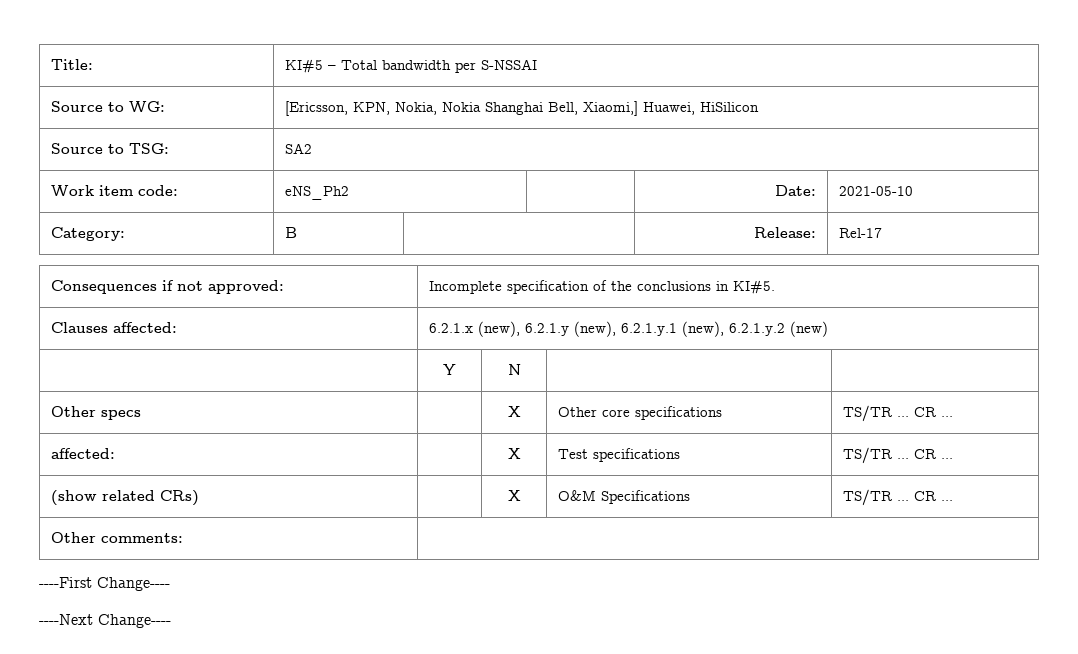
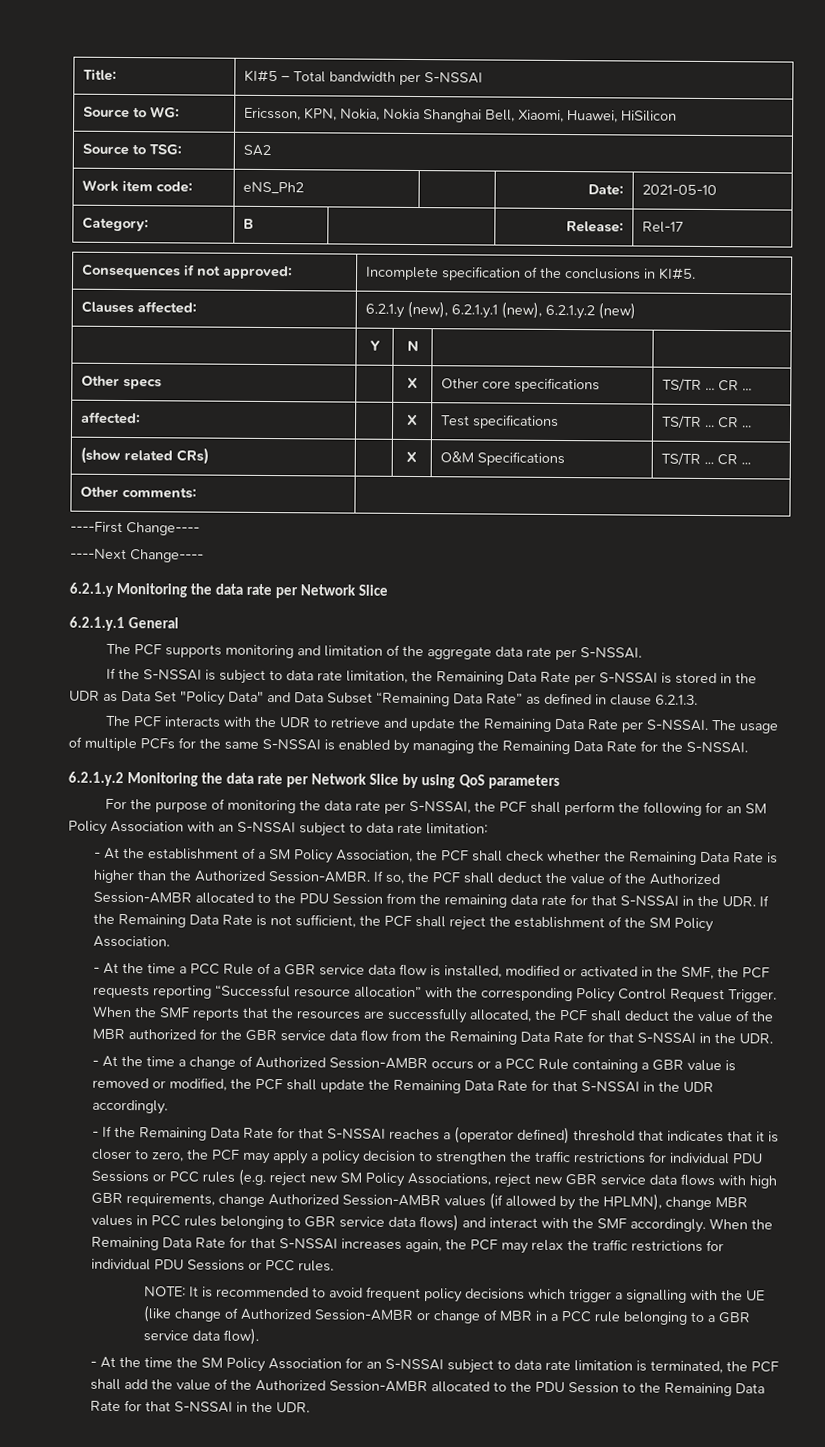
- Source to WG: | [Ericsson, KPN, Nokia, Nokia Shanghai Bell, Xiaomi,] Huawei, HiSilicon
+ Source to WG: | Ericsson, KPN, Nokia, Nokia Shanghai Bell, Xiaomi, Huawei, HiSilicon
- Clauses affected: | 6.2.1.x (new), 6.2.1.y (new), 6.2.1.y.1 (new), 6.2.1.y.2 (new)
+ Clauses affected: | 6.2.1.y (new), 6.2.1.y.1 (new), 6.2.1.y.2 (new)
+ 6.2.1.y Monitoring the data rate per Network Slice
+ 6.2.1.y.1 General
+ The PCF supports monitoring and limitation of the aggregate data rate per S-NSSAI.
+ If the S-NSSAI is subject to data rate limitation, the Remaining Data Rate per S-NSSAI is stored in the UDR as Data Set "Policy Data" and Data Subset “Remaining Data Rate” as defined in clause 6.2.1.3.
+ The PCF interacts with the UDR to retrieve and update the Remaining Data Rate per S-NSSAI. The usage of multiple PCFs for the same S-NSSAI is enabled by managing the Remaining Data Rate for the S-NSSAI.
+ 6.2.1.y.2 Monitoring the data rate per Network Slice by using QoS parameters
+ For the purpose of monitoring the data rate per S-NSSAI, the PCF shall perform the following for an SM Policy Association with an S-NSSAI subject to data rate limitation:
+ - At the establishment of a SM Policy Association, the PCF shall check whether the Remaining Data Rate is higher than the Authorized Session-AMBR. If so, the PCF shall deduct the value of the Authorized Session-AMBR allocated to the PDU Session from the remaining data rate for that S-NSSAI in the UDR. If the Remaining Data Rate is not sufficient, the PCF shall reject the establishment of the SM Policy Association.
+ - At the time a PCC Rule of a GBR service data flow is installed, modified or activated in the SMF, the PCF requests reporting “Successful resource allocation” with the corresponding Policy Control Request Trigger. When the SMF reports that the resources are successfully allocated, the PCF shall deduct the value of the MBR authorized for the GBR service data flow from the Remaining Data Rate for that S-NSSAI in the UDR.
+ - At the time a change of Authorized Session-AMBR occurs or a PCC Rule containing a GBR value is removed or modified, the PCF shall update the Remaining Data Rate for that S-NSSAI in the UDR accordingly.
+ - If the Remaining Data Rate for that S-NSSAI reaches a (operator defined) threshold that indicates that it is closer to zero, the PCF may apply a policy decision to strengthen the traffic restrictions for individual PDU Sessions or PCC rules (e.g. reject new SM Policy Associations, reject new GBR service data flows with high GBR requirements, change Authorized Session-AMBR values (if allowed by the HPLMN), change MBR values in PCC rules belonging to GBR service data flows) and interact with the SMF accordingly. When the Remaining Data Rate for that S-NSSAI increases again, the PCF may relax the traffic restrictions for individual PDU Sessions or PCC rules.
+ NOTE: It is recommended to avoid frequent policy decisions which trigger a signalling with the UE (like change of Authorized Session-AMBR or change of MBR in a PCC rule belonging to a GBR service data flow).
+ - At the time the SM Policy Association for an S-NSSAI subject to data rate limitation is terminated, the PCF shall add the value of the Authorized Session-AMBR allocated to the PDU Session to the Remaining Data Rate for that S-NSSAI in the UDR.

